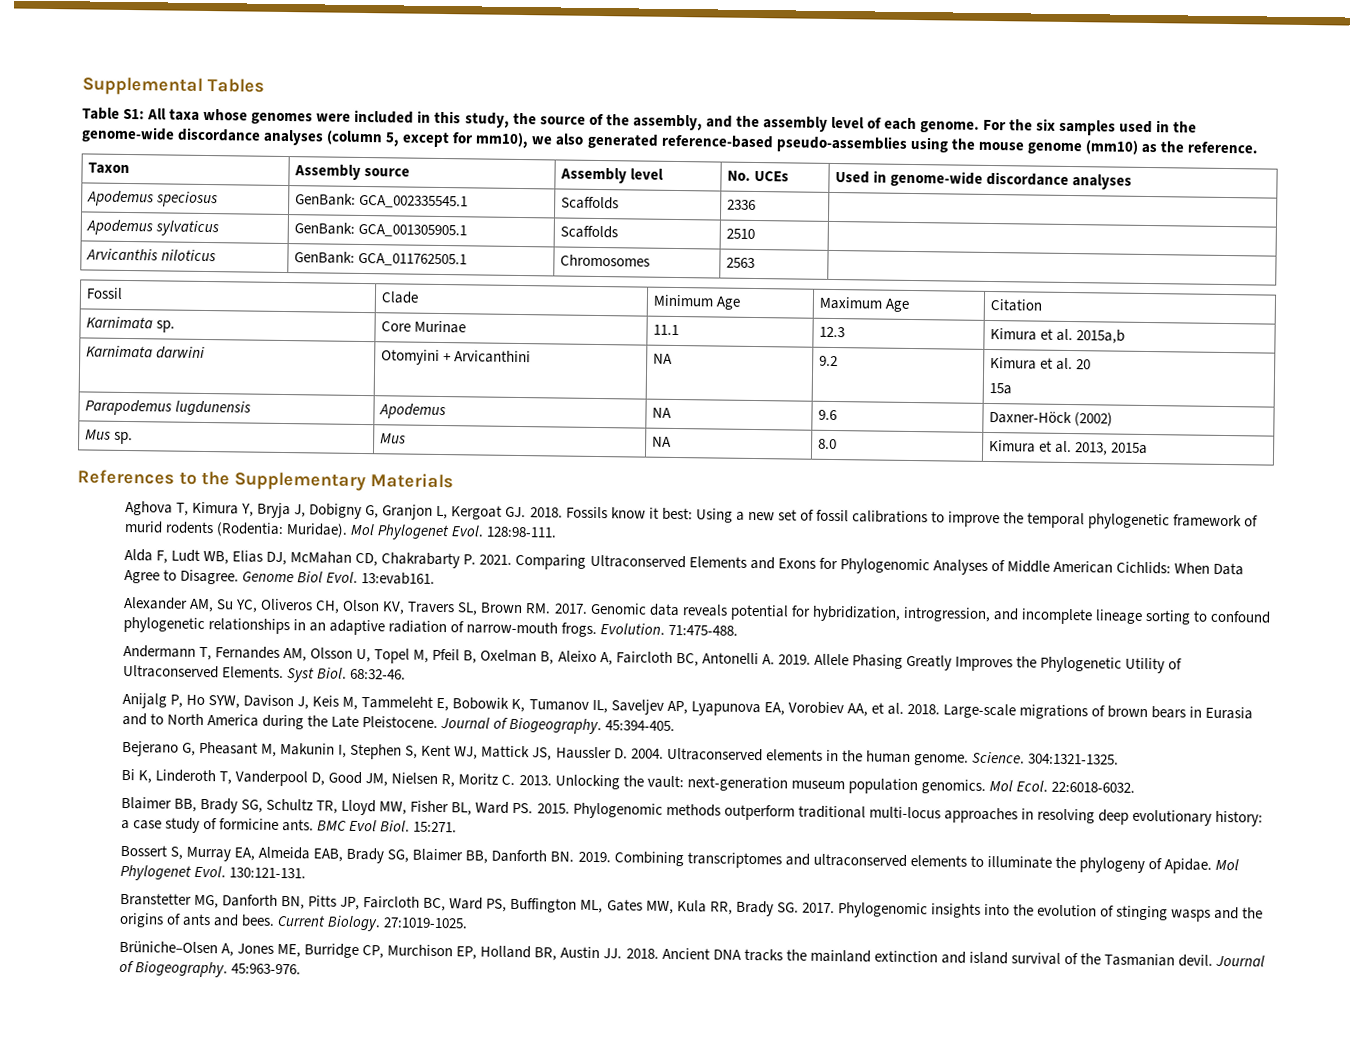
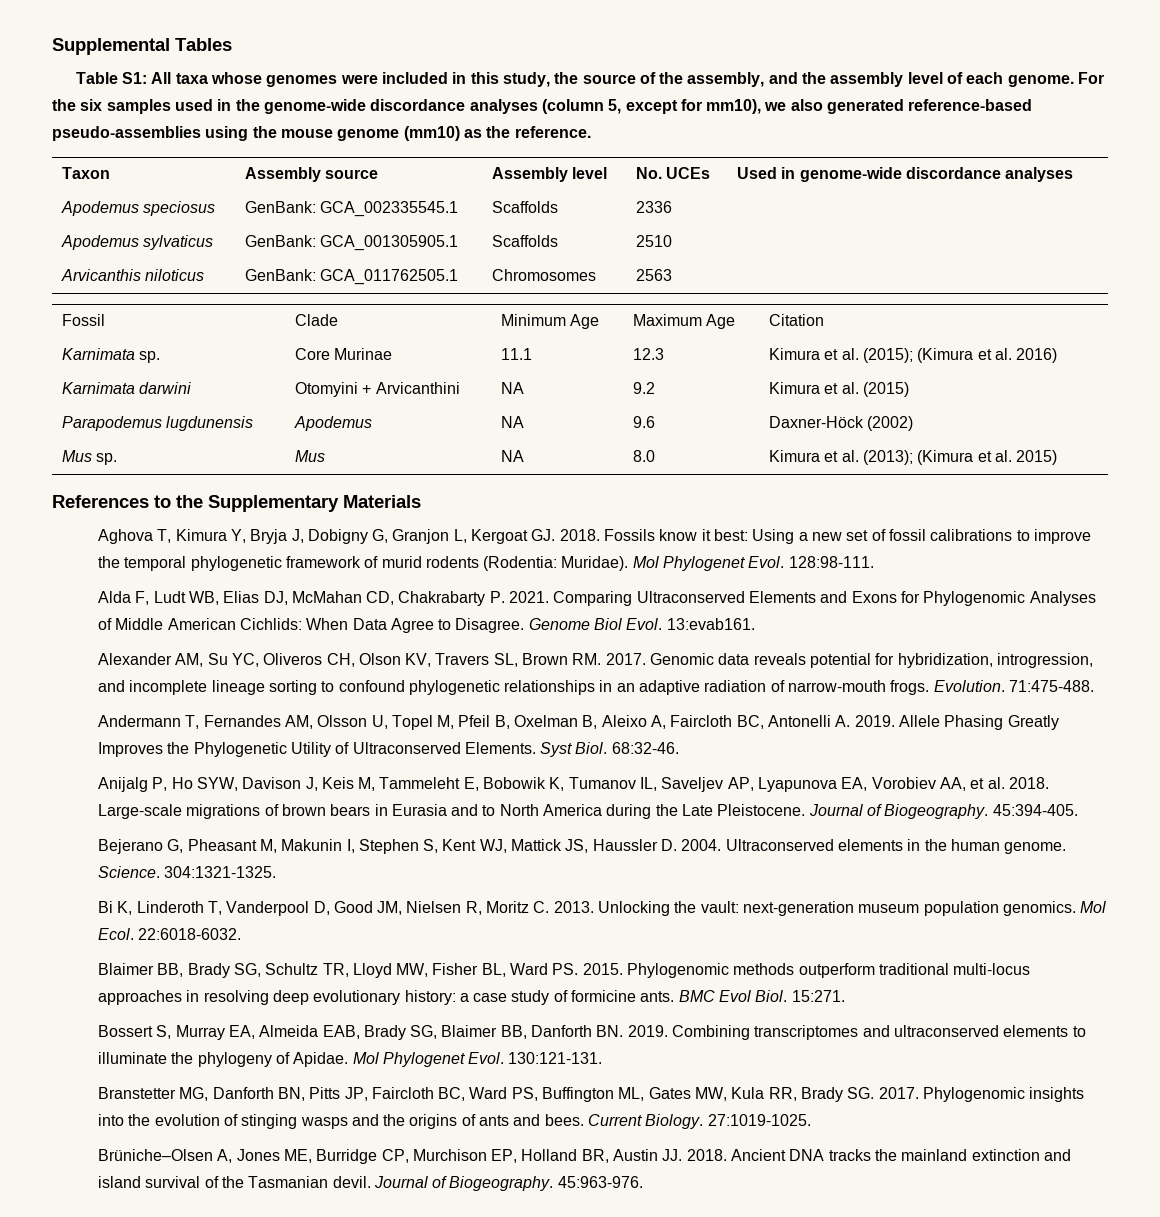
- Karnimata sp. | Core Murinae | 11.1 | 12.3 | Kimura et al. 2015a,b
+ Karnimata sp. | Core Murinae | 11.1 | 12.3 | Kimura et al. (2015); (Kimura et al. 2016)
- Karnimata darwini | Otomyini + Arvicanthini | NA | 9.2 | Kimura et al. 20
- 15a
+ Karnimata darwini | Otomyini + Arvicanthini | NA | 9.2 | Kimura et al. (2015)
- Mus sp. | Mus | NA | 8.0 | Kimura et al. 2013, 2015a
+ Mus sp. | Mus | NA | 8.0 | Kimura et al. (2013); (Kimura et al. 2015)

